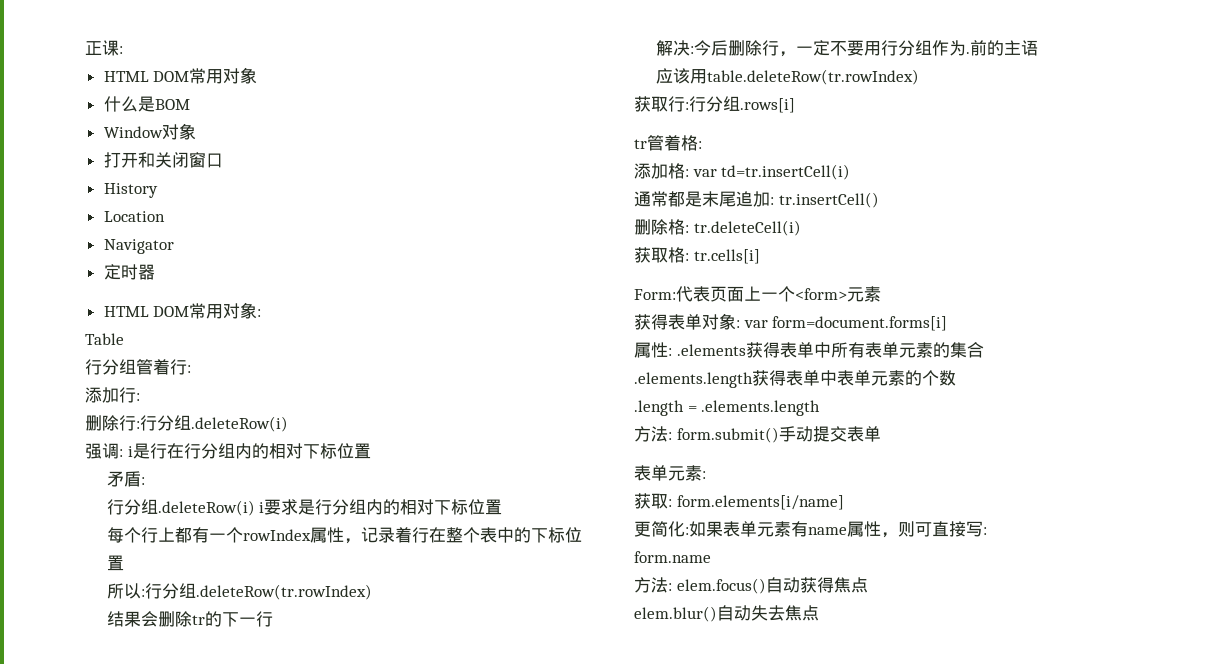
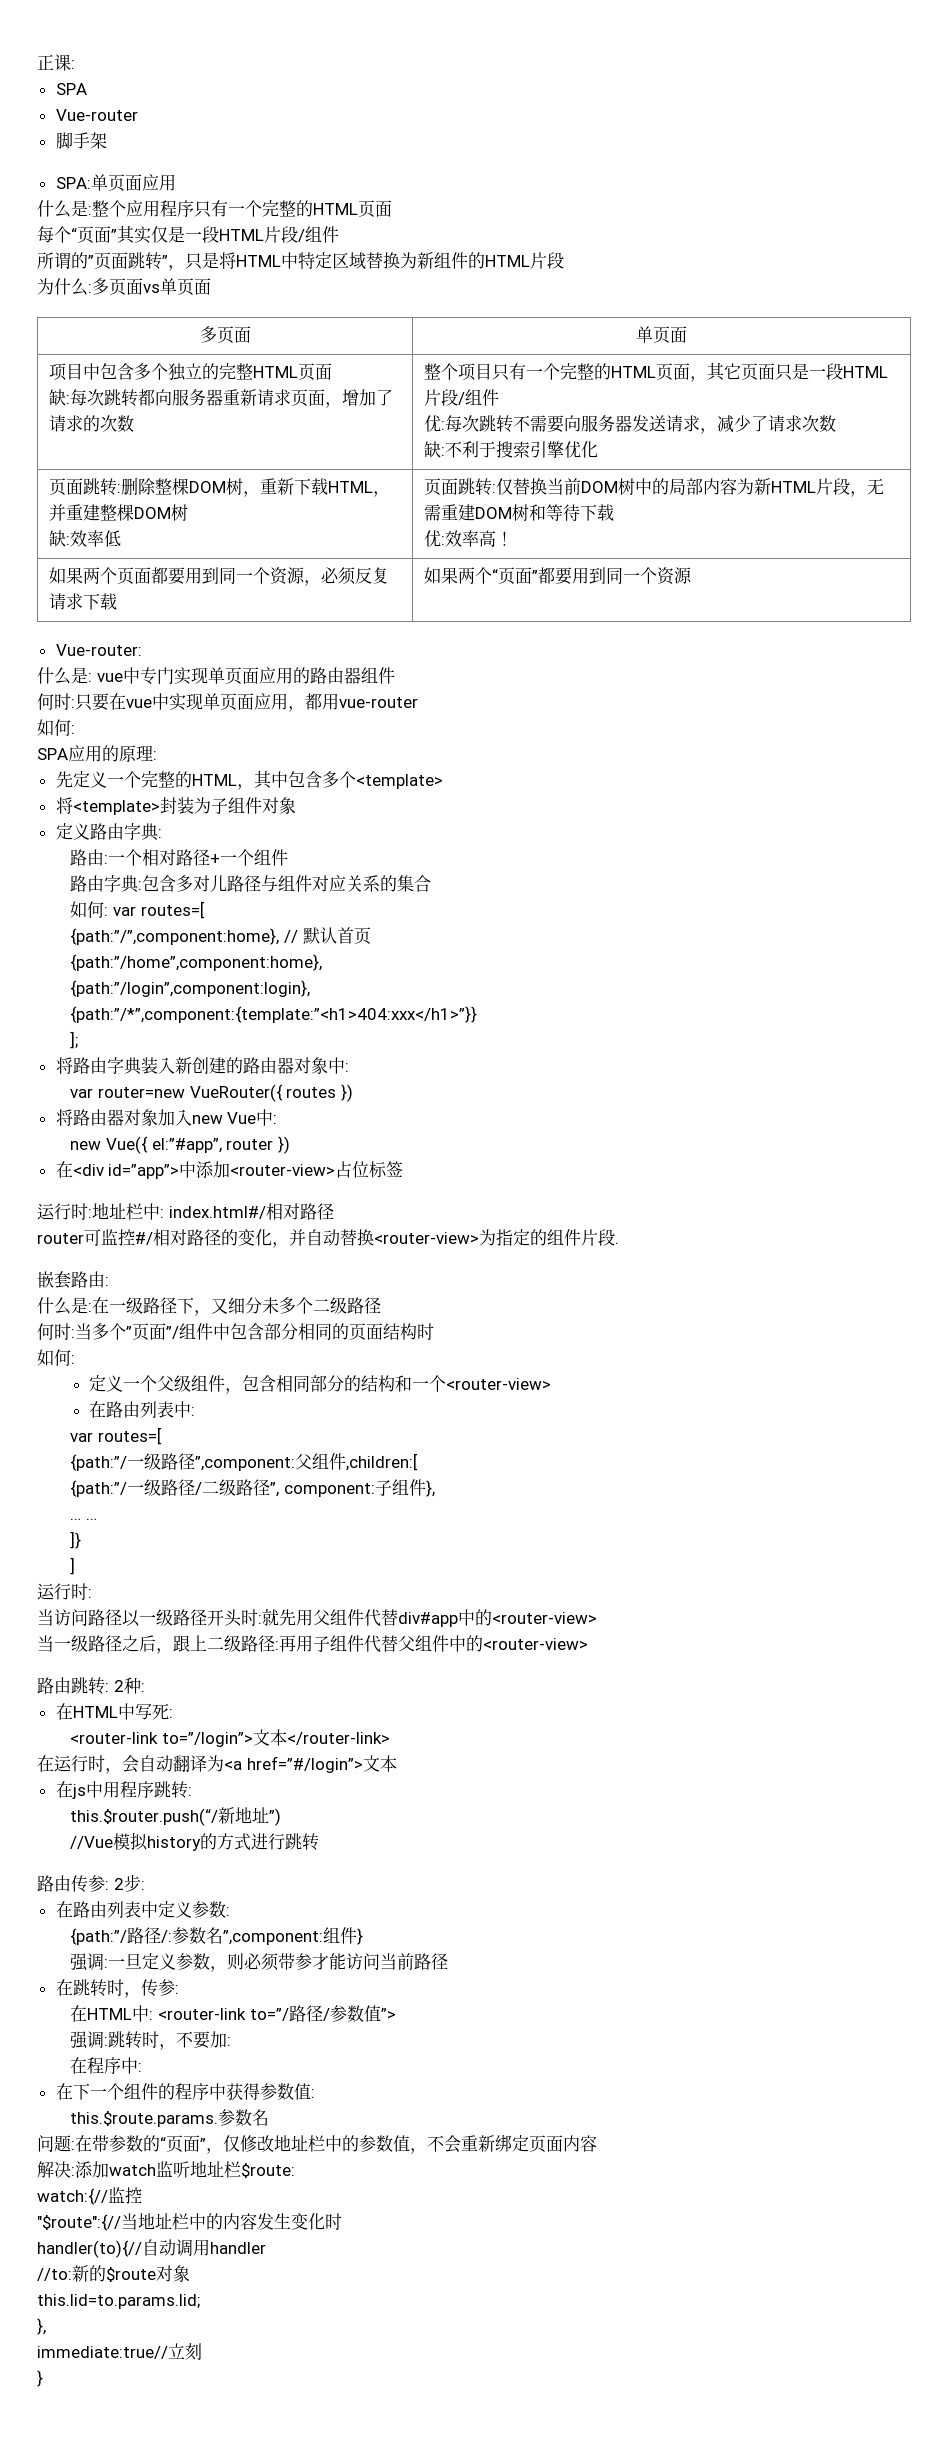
  正课:
- HTML DOM常用对象
- 什么是BOM
- Window对象
- 打开和关闭窗口
- History
- Location
- Navigator
- 定时器
- HTML DOM常用对象:
- Table
- 行分组管着行:
- 添加行:
- 删除行:行分组.deleteRow(i)
- 强调: i是行在行分组内的相对下标位置
- 矛盾:
- 行分组.deleteRow(i) i要求是行分组内的相对下标位置
- 每个行上都有一个rowIndex属性，记录着行在整个表中的下标位置
- 所以:行分组.deleteRow(tr.rowIndex)
- 结果会删除tr的下一行
- 解决:今后删除行，一定不要用行分组作为.前的主语
- 应该用table.deleteRow(tr.rowIndex)
- 获取行:行分组.rows[i]
- tr管着格:
- 添加格: var td=tr.insertCell(i)
- 通常都是末尾追加: tr.insertCell()
- 删除格: tr.deleteCell(i)
- 获取格: tr.cells[i]
- Form:代表页面上一个<form>元素
- 获得表单对象: var form=document.forms[i]
- 属性: .elements获得表单中所有表单元素的集合
- .elements.length获得表单中表单元素的个数
- .length = .elements.length
- 方法: form.submit()手动提交表单
- 表单元素:
- 获取: form.elements[i/name]
- 更简化:如果表单元素有name属性，则可直接写:
- form.name
- 方法: elem.focus()自动获得焦点
- elem.blur()自动失去焦点
+ SPA
+ Vue-router
+ 脚手架
+ SPA:单页面应用
+ 什么是:整个应用程序只有一个完整的HTML页面
+ 每个“页面”其实仅是一段HTML片段/组件
+ 所谓的”页面跳转”，只是将HTML中特定区域替换为新组件的HTML片段
+ 为什么:多页面vs单页面
+ 多页面 | 单页面
+ 项目中包含多个独立的完整HTML页面
+ 缺:每次跳转都向服务器重新请求页面，增加了请求的次数 | 整个项目只有一个完整的HTML页面，其它页面只是一段HTML片段/组件
+ 优:每次跳转不需要向服务器发送请求，减少了请求次数
+ 缺:不利于搜索引擎优化
+ 页面跳转:删除整棵DOM树，重新下载HTML，并重建整棵DOM树
+ 缺:效率低 | 页面跳转:仅替换当前DOM树中的局部内容为新HTML片段，无需重建DOM树和等待下载
+ 优:效率高！
+ 如果两个页面都要用到同一个资源，必须反复请求下载 | 如果两个“页面”都要用到同一个资源
+ Vue-router:
+ 什么是: vue中专门实现单页面应用的路由器组件
+ 何时:只要在vue中实现单页面应用，都用vue-router
+ 如何:
+ SPA应用的原理:
+ 先定义一个完整的HTML，其中包含多个<template>
+ 将<template>封装为子组件对象
+ 定义路由字典:
+ 路由:一个相对路径+一个组件
+ 路由字典:包含多对儿路径与组件对应关系的集合
+ 如何: var routes=[
+ {path:”/”,component:home}, // 默认首页
+ {path:”/home”,component:home},
+ {path:”/login”,component:login},
+ {path:”/*”,component:{template:”<h1>404:xxx</h1>”}}
+ ];
+ 将路由字典装入新创建的路由器对象中:
+ var router=new VueRouter({ routes })
+ 将路由器对象加入new Vue中:
+ new Vue({ el:”#app”, router })
+ 在<div id=”app”>中添加<router-view>占位标签
+ 运行时:地址栏中: index.html#/相对路径
+ router可监控#/相对路径的变化，并自动替换<router-view>为指定的组件片段.
+ 嵌套路由:
+ 什么是:在一级路径下，又细分未多个二级路径
+ 何时:当多个”页面”/组件中包含部分相同的页面结构时
+ 如何:
+ 定义一个父级组件，包含相同部分的结构和一个<router-view>
+ 在路由列表中:
+ var routes=[
+ {path:”/一级路径”,component:父组件,children:[
+ {path:”/一级路径/二级路径”, component:子组件},
+ … …
+ ]}
+ ]
+ 运行时:
+ 当访问路径以一级路径开头时:就先用父组件代替div#app中的<router-view>
+ 当一级路径之后，跟上二级路径:再用子组件代替父组件中的<router-view>
+ 路由跳转: 2种:
+ 在HTML中写死:
+ <router-link to=”/login”>文本</router-link>
+ 在运行时，会自动翻译为<a href=”#/login”>文本
+ 在js中用程序跳转:
+ this.$router.push(“/新地址”)
+ //Vue模拟history的方式进行跳转
+ 路由传参: 2步:
+ 在路由列表中定义参数:
+ {path:”/路径/:参数名”,component:组件}
+ 强调:一旦定义参数，则必须带参才能访问当前路径
+ 在跳转时，传参:
+ 在HTML中: <router-link to=”/路径/参数值”>
+ 强调:跳转时，不要加:
+ 在程序中:
+ 在下一个组件的程序中获得参数值:
+ this.$route.params.参数名
+ 问题:在带参数的“页面”，仅修改地址栏中的参数值，不会重新绑定页面内容
+ 解决:添加watch监听地址栏$route:
+ watch:{//监控
+ "$route":{//当地址栏中的内容发生变化时
+ handler(to){//自动调用handler
+ //to:新的$route对象
+ this.lid=to.params.lid;
+ },
+ immediate:true//立刻
+ }

